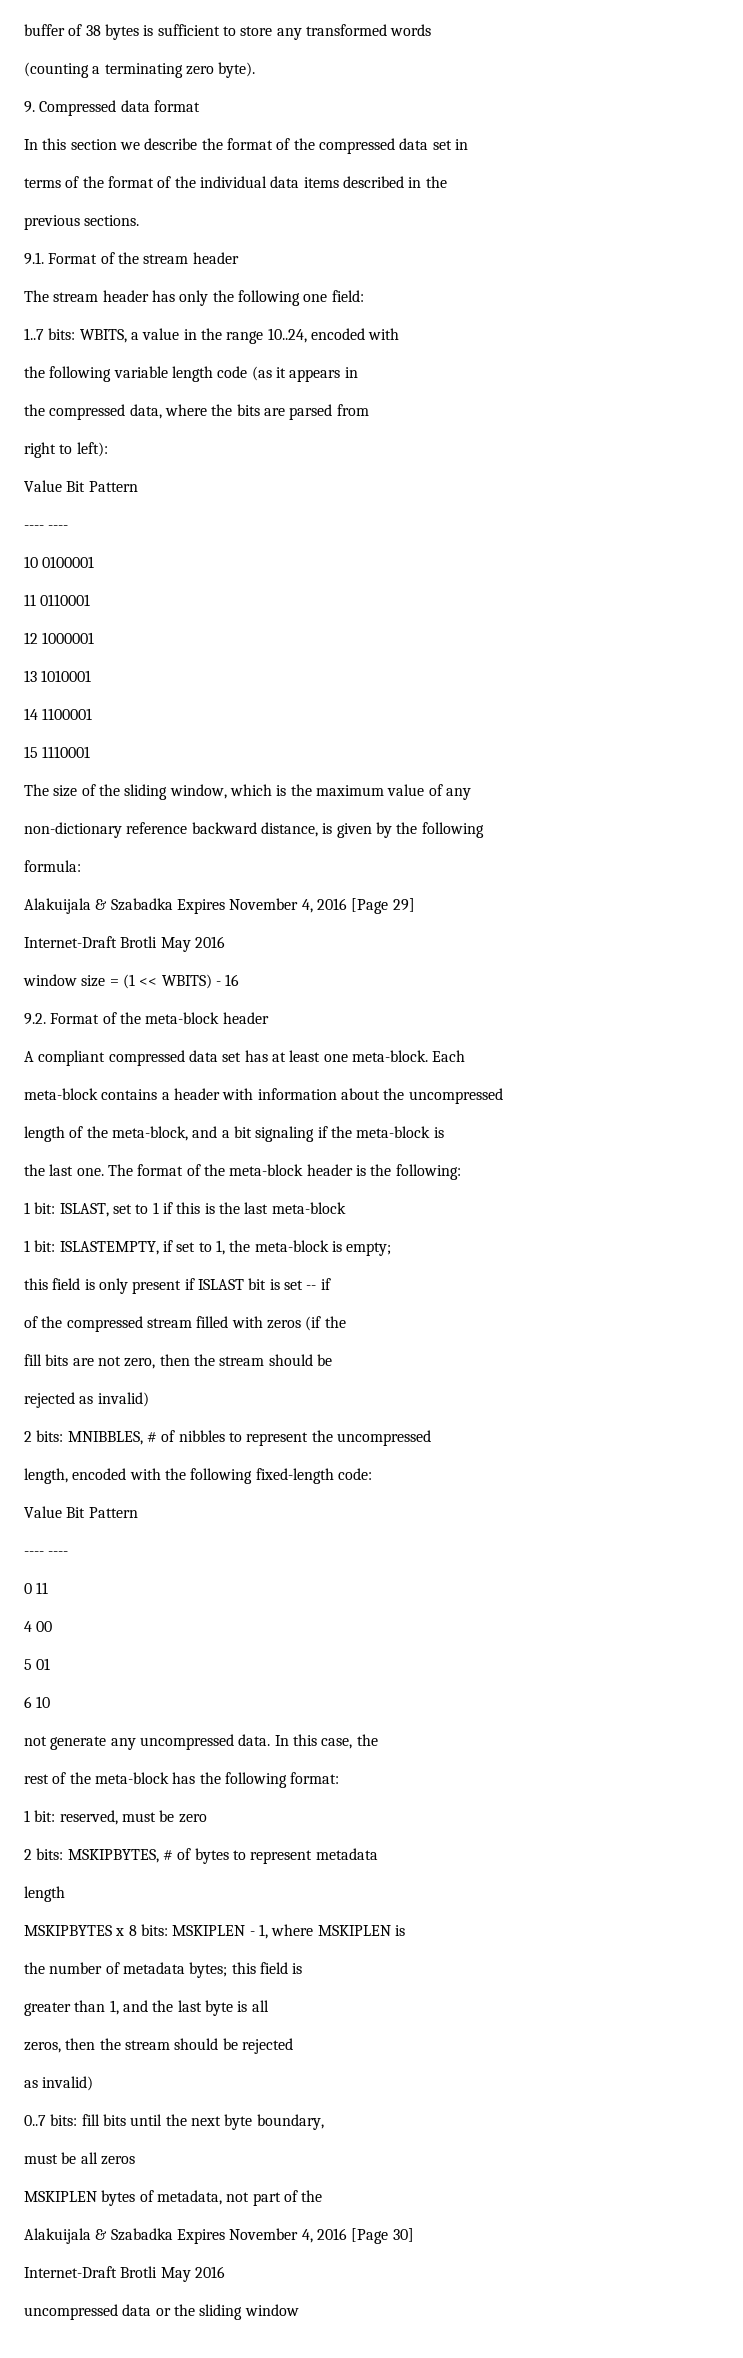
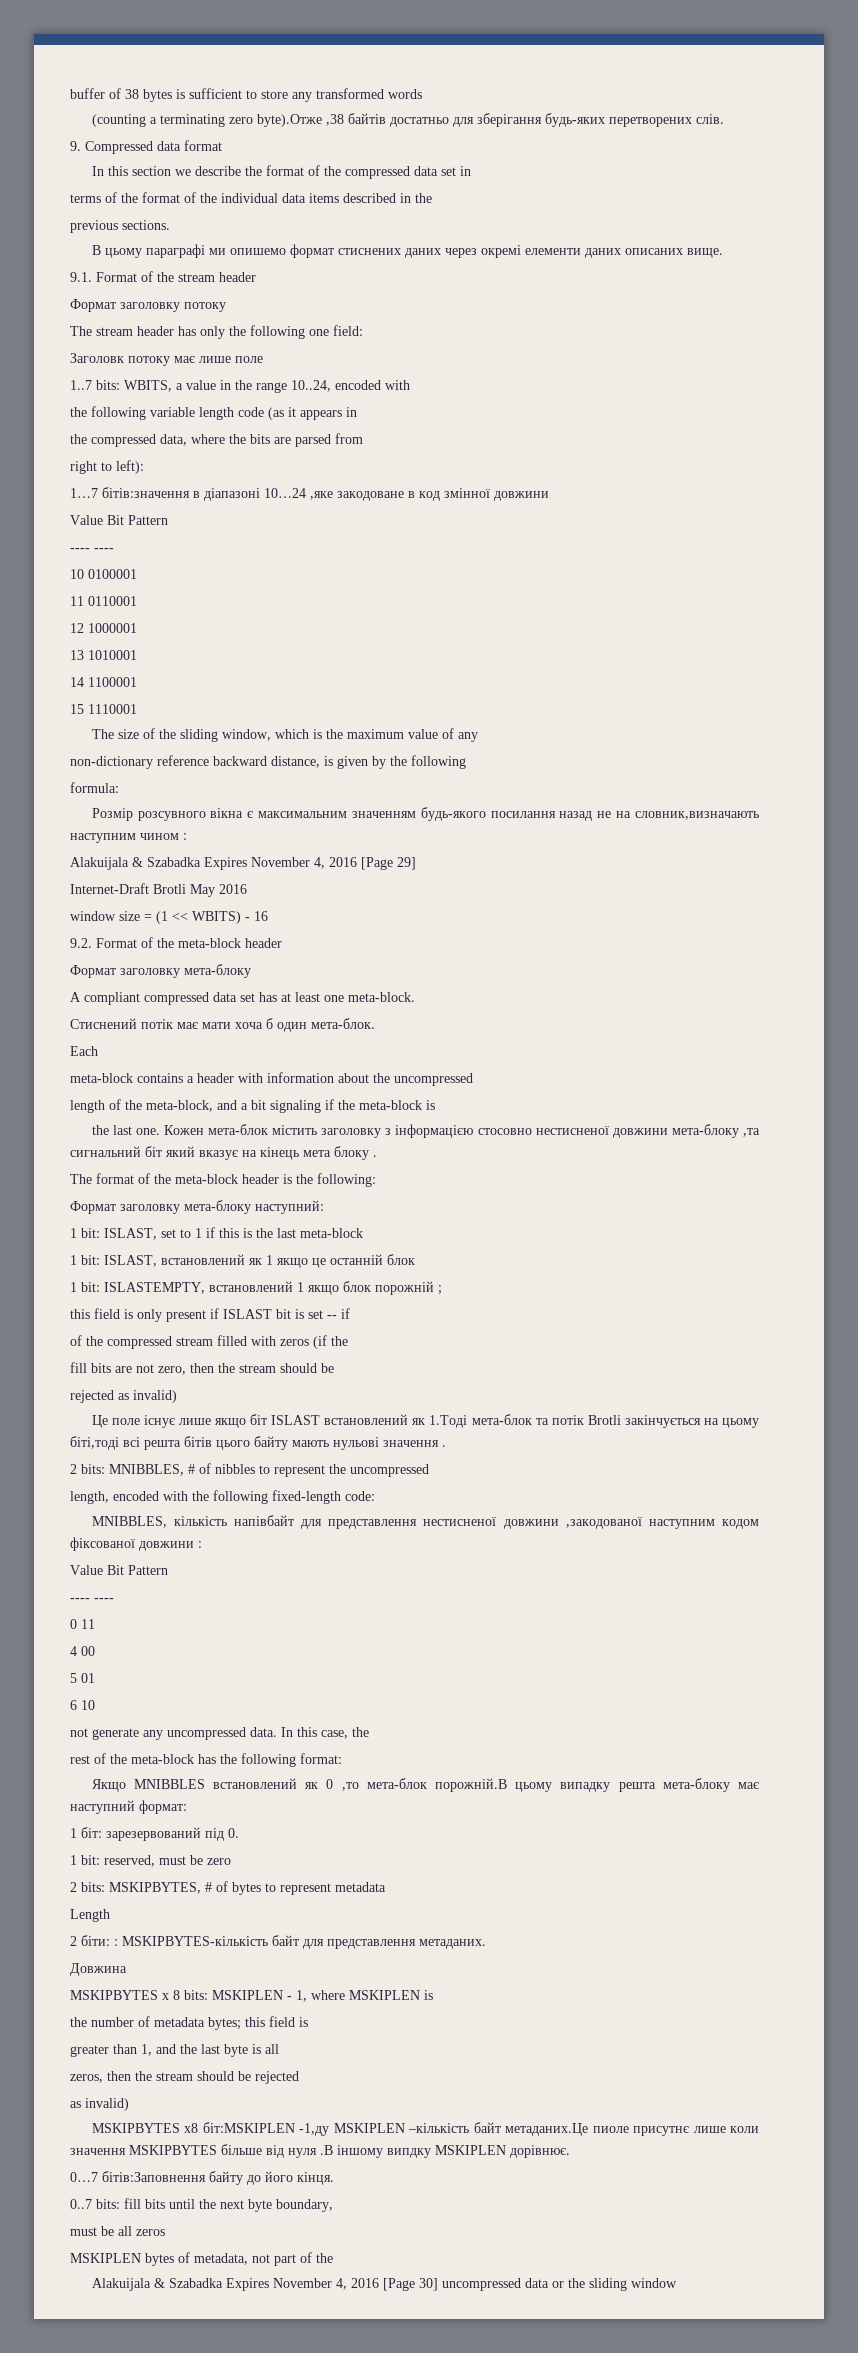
- (counting a terminating zero byte).
+ (counting a terminating zero byte).Отже ,38 байтів достатньо для зберігання будь-яких перетворених слів.
+ В цьому параграфі ми опишемо формат стиснених даних через окремі елементи даних описаних вище.
+ Формат заголовку потоку
+ Заголовк потоку має лише поле
+ 1…7 бітів:значення в діапазоні 10…24 ,яке закодоване в код змінної довжини
+ Розмір розсувного вікна є максимальним значенням будь-якого посилання назад не на словник,визначають наступним чином :
  9.2. Format of the meta-block header
+ Формат заголовку мета-блоку
- A compliant compressed data set has at least one meta-block. Each
+ A compliant compressed data set has at least one meta-block.
+ Стиснений потік має мати хоча б один мета-блок.
+ Each
- the last one. The format of the meta-block header is the following:
+ the last one. Кожен мета-блок містить заголовку з інформацією стосовно нестисненої довжини мета-блоку ,та сигнальний біт який вказує на кінець мета блоку .
+ The format of the meta-block header is the following:
+ Формат заголовку мета-блоку наступний:
- 1 bit: ISLASTEMPTY, if set to 1, the meta-block is empty;
+ 1 bit: ISLAST, встановлений як 1 якщо це останній блок
+ 1 bit: ISLASTEMPTY, встановлений 1 якщо блок порожній ;
+ Це поле існує лише якщо біт ISLAST встановлений як 1.Тоді мета-блок та потік Brotli закінчується на цьому біті,тоді всі решта бітів цього байту мають нульові значення .
+ MNIBBLES, кількість напівбайт для представлення нестисненої довжини ,закодованої наступним кодом фіксованої довжини :
+ Якщо MNIBBLES встановлений як 0 ,то мета-блок порожній.В цьому випадку решта мета-блоку має наступний формат:
+ 1 біт: зарезервований під 0.
  2 bits: MSKIPBYTES, # of bytes to represent metadata
- length
+ Length
+ 2 біти: : MSKIPBYTES-кількість байт для представлення метаданих.
+ Довжина
+ MSKIPBYTES x8 біт:MSKIPLEN -1,ду MSKIPLEN –кількість байт метаданих.Це пиоле присутнє лише коли значення MSKIPBYTES більше від нуля .В іншому випдку MSKIPLEN дорівнює.
+ 0…7 бітів:Заповнення байту до його кінця.
- Alakuijala & Szabadka Expires November 4, 2016 [Page 30]
- Internet-Draft Brotli May 2016
- uncompressed data or the sliding window
+ Alakuijala & Szabadka Expires November 4, 2016 [Page 30] uncompressed data or the sliding window

